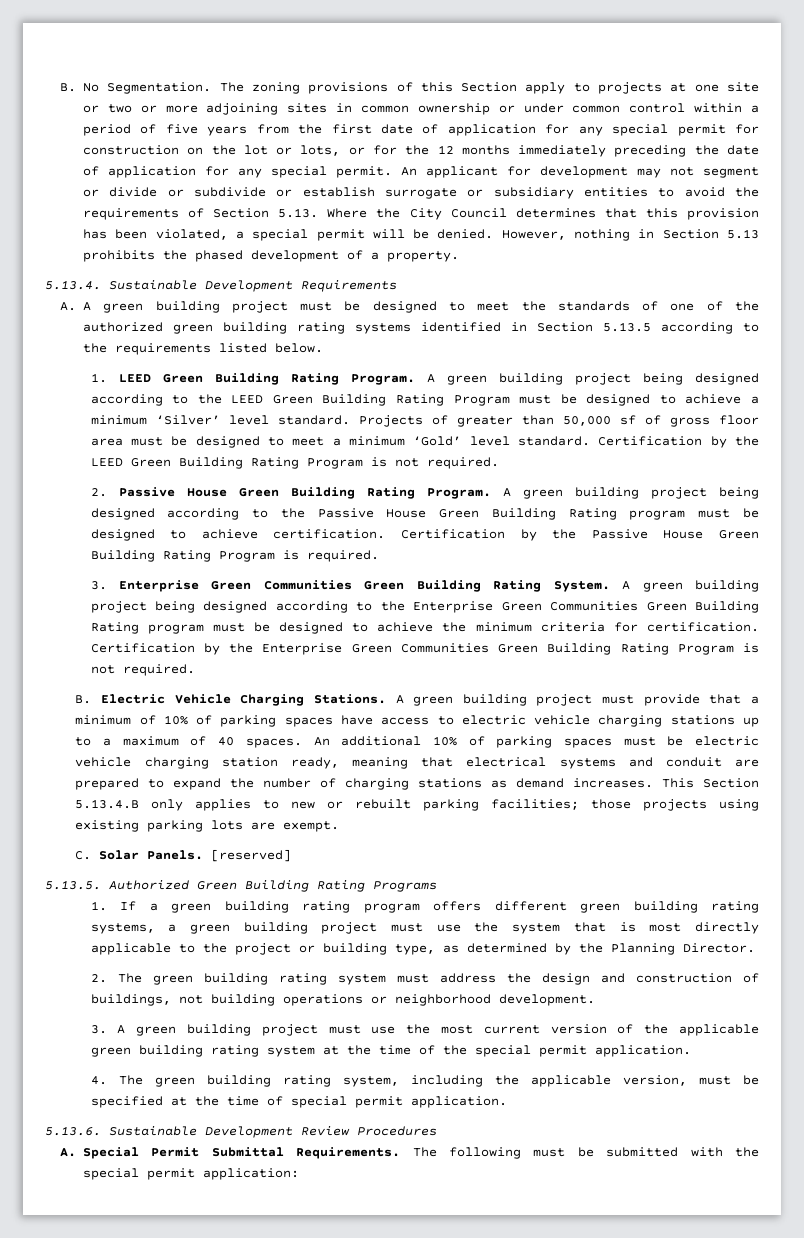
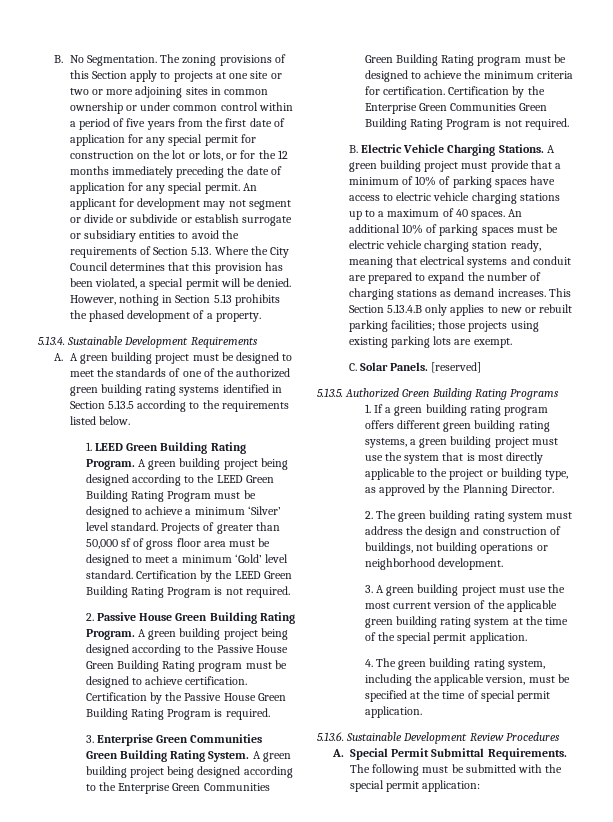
- 1. If a green building rating program offers different green building rating systems, a green building project must use the system that is most directly applicable to the project or building type, as determined by the Planning Director.
+ 1. If a green building rating program offers different green building rating systems, a green building project must use the system that is most directly applicable to the project or building type, as approved by the Planning Director.

